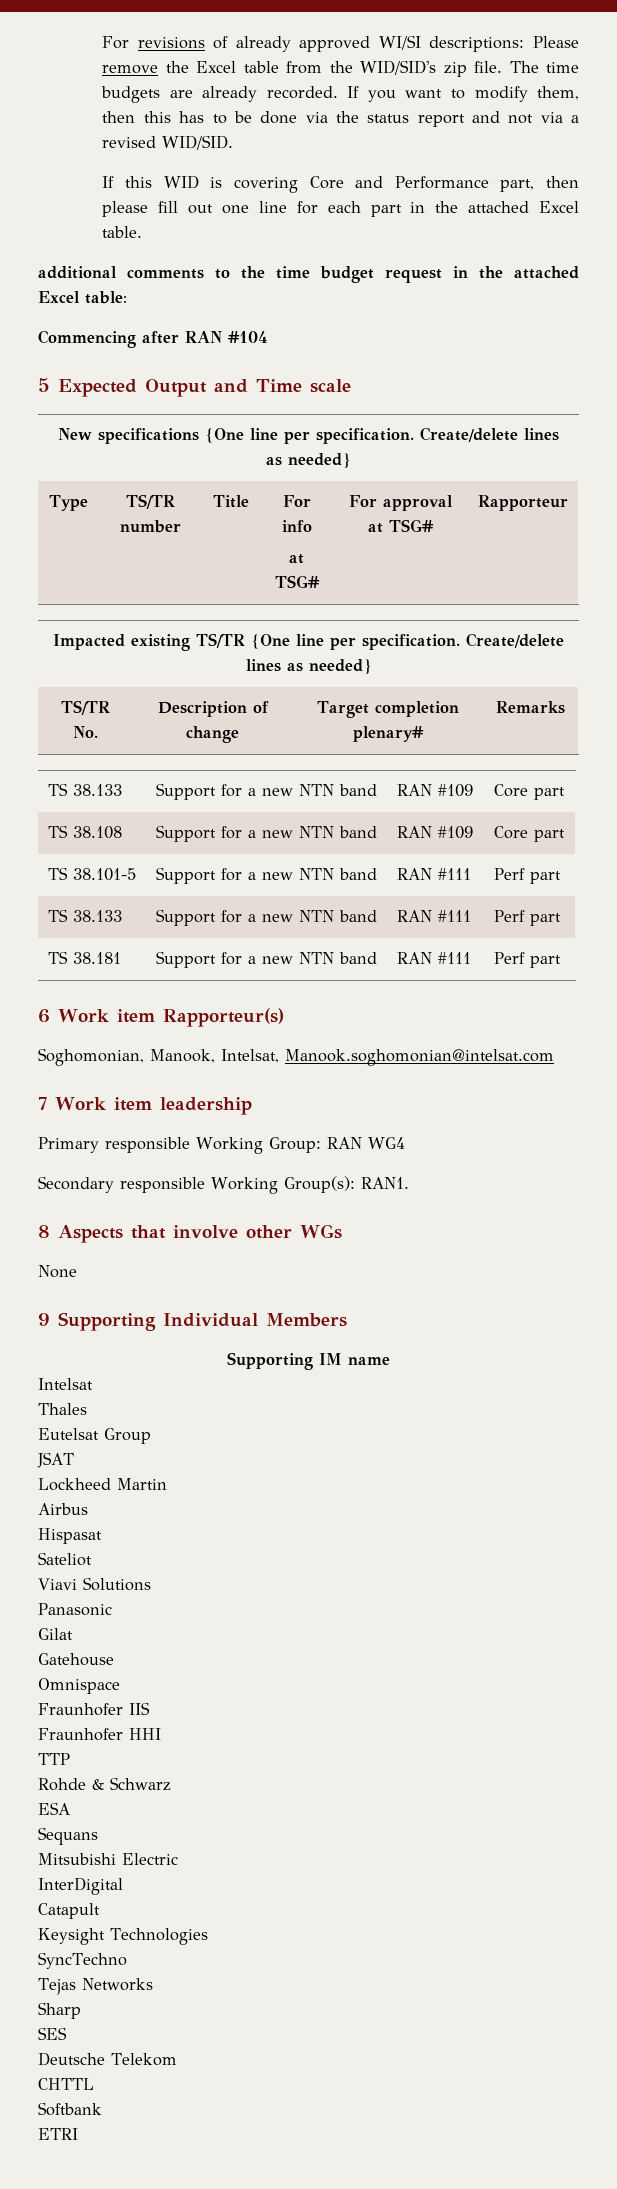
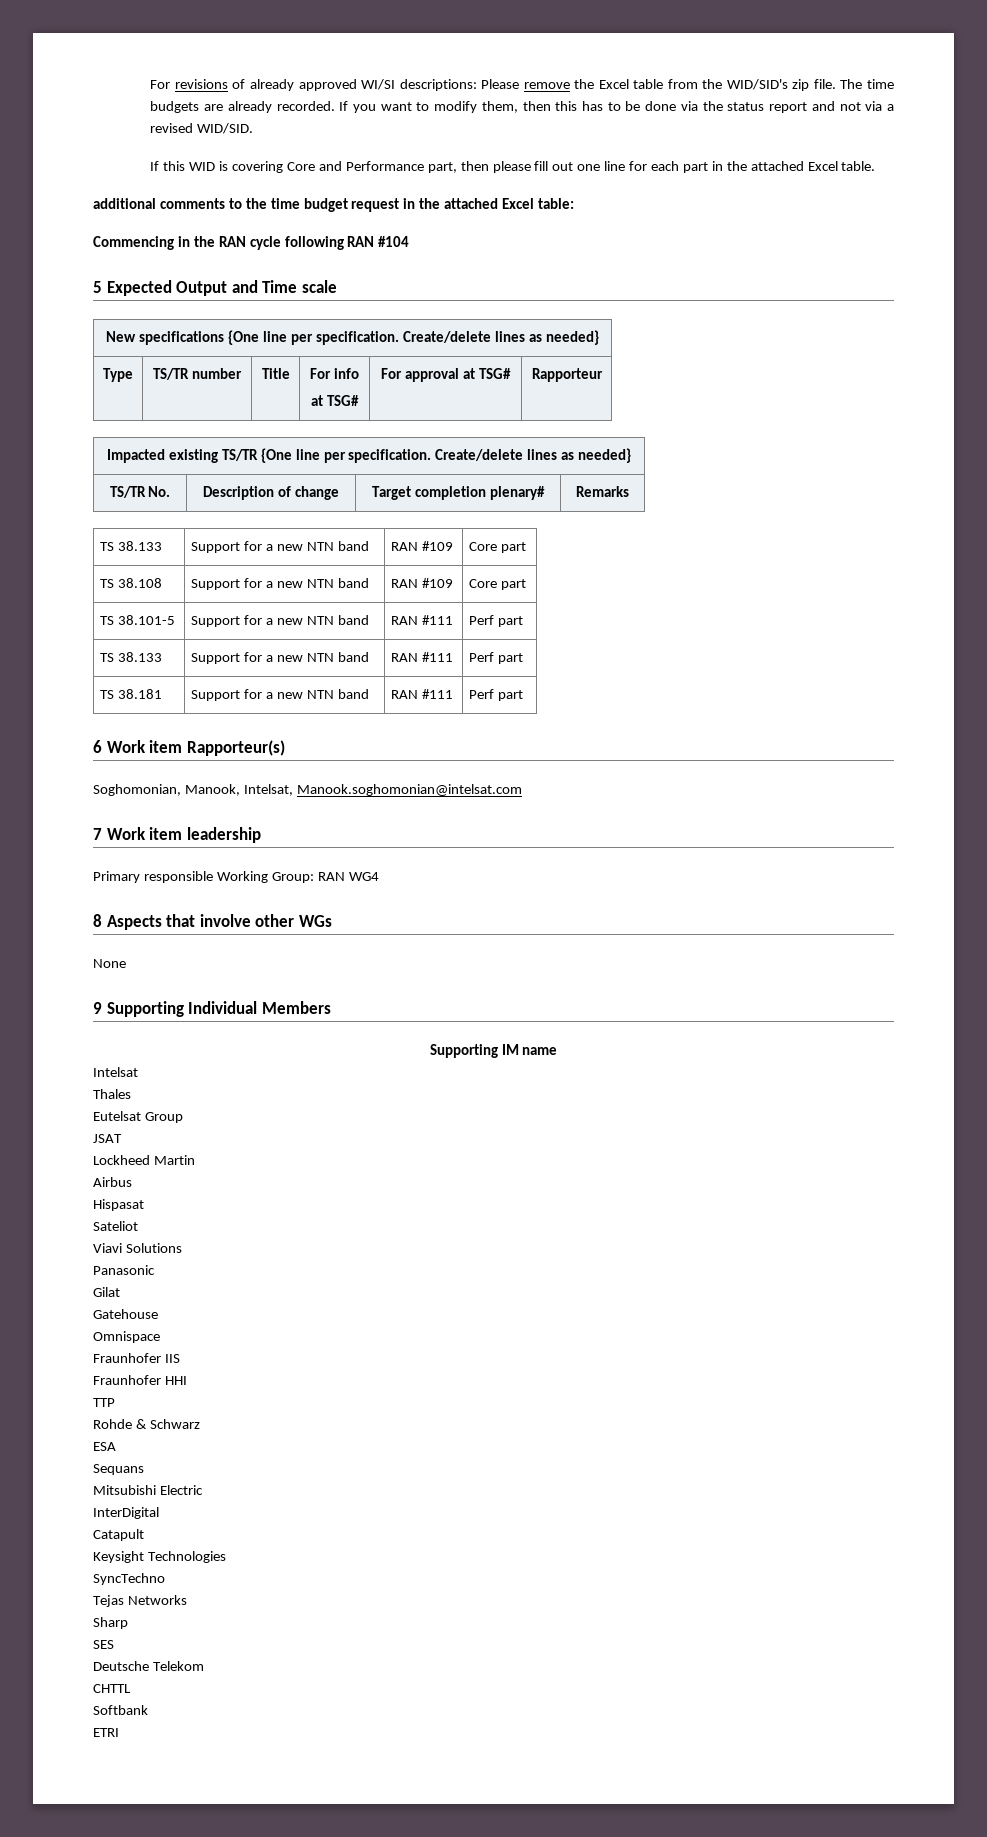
- Commencing after RAN #104
+ Commencing in the RAN cycle following RAN #104
- Secondary responsible Working Group(s): RAN1.

